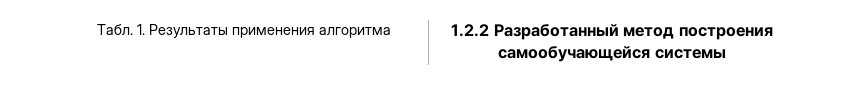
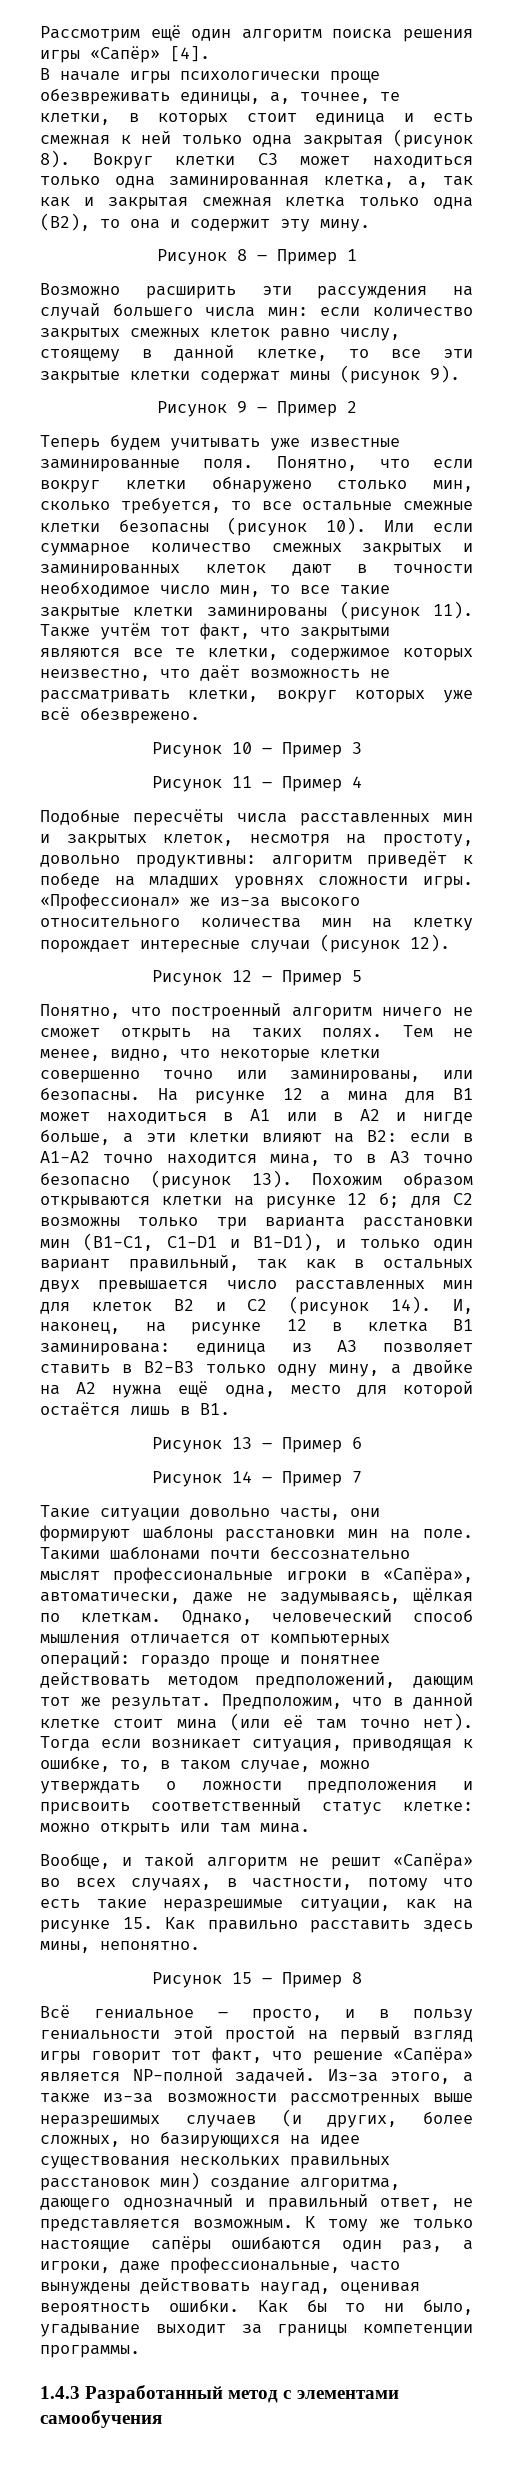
- Табл. 1. Результаты применения алгоритма
- 1.2.2 Разработанный метод построения самообучающейся системы
+ Рассмотрим ещё один алгоритм поиска решения игры «Сапёр» [4].
+ В начале игры психологически проще обезвреживать единицы, а, точнее, те клетки, в которых стоит единица и есть смежная к ней только одна закрытая (рисунок 8). Вокруг клетки С3 может находиться только одна заминированная клетка, а, так как и закрытая смежная клетка только одна (В2), то она и содержит эту мину.
+ Рисунок 8 – Пример 1
+ Возможно расширить эти рассуждения на случай большего числа мин: если количество закрытых смежных клеток равно числу, стоящему в данной клетке, то все эти закрытые клетки содержат мины (рисунок 9).
+ Рисунок 9 – Пример 2
+ Теперь будем учитывать уже известные заминированные поля. Понятно, что если вокруг клетки обнаружено столько мин, сколько требуется, то все остальные смежные клетки безопасны (рисунок 10). Или если суммарное количество смежных закрытых и заминированных клеток дают в точности необходимое число мин, то все такие закрытые клетки заминированы (рисунок 11). Также учтём тот факт, что закрытыми являются все те клетки, содержимое которых неизвестно, что даёт возможность не рассматривать клетки, вокруг которых уже всё обезврежено.
+ Рисунок 10 – Пример 3
+ Рисунок 11 – Пример 4
+ Подобные пересчёты числа расставленных мин и закрытых клеток, несмотря на простоту, довольно продуктивны: алгоритм приведёт к победе на младших уровнях сложности игры. «Профессионал» же из-за высокого относительного количества мин на клетку порождает интересные случаи (рисунок 12).
+ Рисунок 12 – Пример 5
+ Понятно, что построенный алгоритм ничего не сможет открыть на таких полях. Тем не менее, видно, что некоторые клетки совершенно точно или заминированы, или безопасны. На рисунке 12 а мина для B1 может находиться в A1 или в A2 и нигде больше, а эти клетки влияют на B2: если в A1-A2 точно находится мина, то в A3 точно безопасно (рисунок 13). Похожим образом открываются клетки на рисунке 12 б; для C2 возможны только три варианта расстановки мин (B1-C1, C1-D1 и B1-D1), и только один вариант правильный, так как в остальных двух превышается число расставленных мин для клеток B2 и C2 (рисунок 14). И, наконец, на рисунке 12 в клетка B1 заминирована: единица из A3 позволяет ставить в B2-B3 только одну мину, а двойке на A2 нужна ещё одна, место для которой остаётся лишь в В1.
+ Рисунок 13 – Пример 6
+ Рисунок 14 – Пример 7
+ Такие ситуации довольно часты, они формируют шаблоны расстановки мин на поле. Такими шаблонами почти бессознательно мыслят профессиональные игроки в «Сапёра», автоматически, даже не задумываясь, щёлкая по клеткам. Однако, человеческий способ мышления отличается от компьютерных операций: гораздо проще и понятнее действовать методом предположений, дающим тот же результат. Предположим, что в данной клетке стоит мина (или её там точно нет). Тогда если возникает ситуация, приводящая к ошибке, то, в таком случае, можно утверждать о ложности предположения и присвоить соответственный статус клетке: можно открыть или там мина.
+ Вообще, и такой алгоритм не решит «Сапёра» во всех случаях, в частности, потому что есть такие неразрешимые ситуации, как на рисунке 15. Как правильно расставить здесь мины, непонятно.
+ Рисунок 15 – Пример 8
+ Всё гениальное – просто, и в пользу гениальности этой простой на первый взгляд игры говорит тот факт, что решение «Сапёра» является NP-полной задачей. Из-за этого, а также из-за возможности рассмотренных выше неразрешимых случаев (и других, более сложных, но базирующихся на идее существования нескольких правильных расстановок мин) создание алгоритма, дающего однозначный и правильный ответ, не представляется возможным. К тому же только настоящие сапёры ошибаются один раз, а игроки, даже профессиональные, часто вынуждены действовать наугад, оценивая вероятность ошибки. Как бы то ни было, угадывание выходит за границы компетенции программы.
+ 1.4.3 Разработанный метод с элементами самообучения

